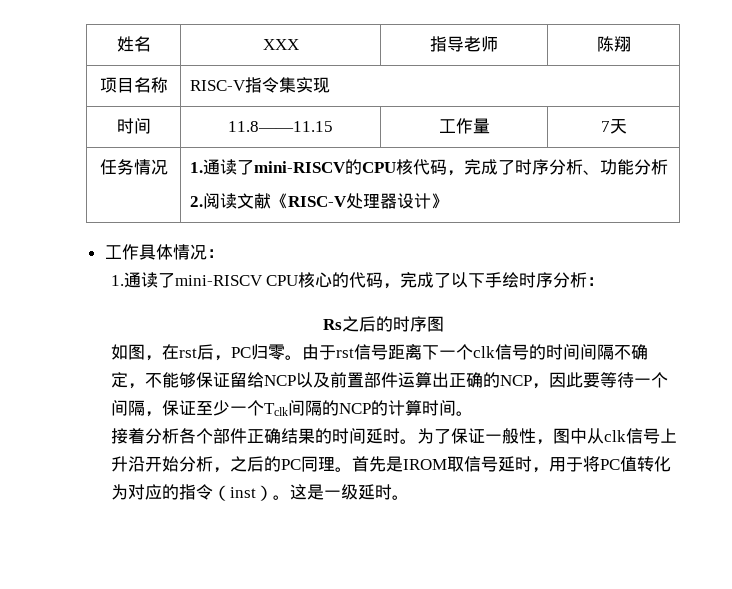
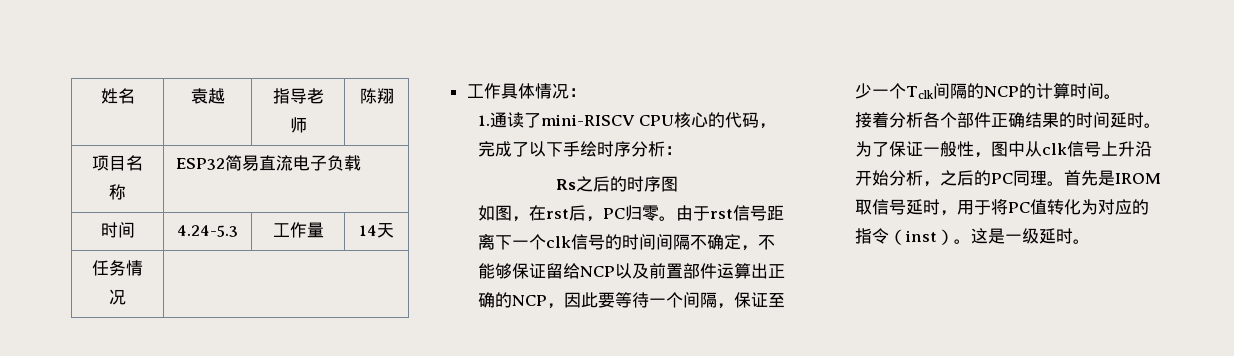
- 姓名 | XXX | 指导老师 | 陈翔
+ 姓名 | 袁越 | 指导老师 | 陈翔
- 项目名称 | RISC-V指令集实现
+ 项目名称 | ESP32简易直流电子负载
- 时间 | 11.8——11.15 | 工作量 | 7天
+ 时间 | 4.24-5.3 | 工作量 | 14天
- 任务情况 | 1.通读了mini-RISCV的CPU核代码，完成了时序分析、功能分析
- 2.阅读文献《RISC-V处理器设计》
+ 任务情况 |

